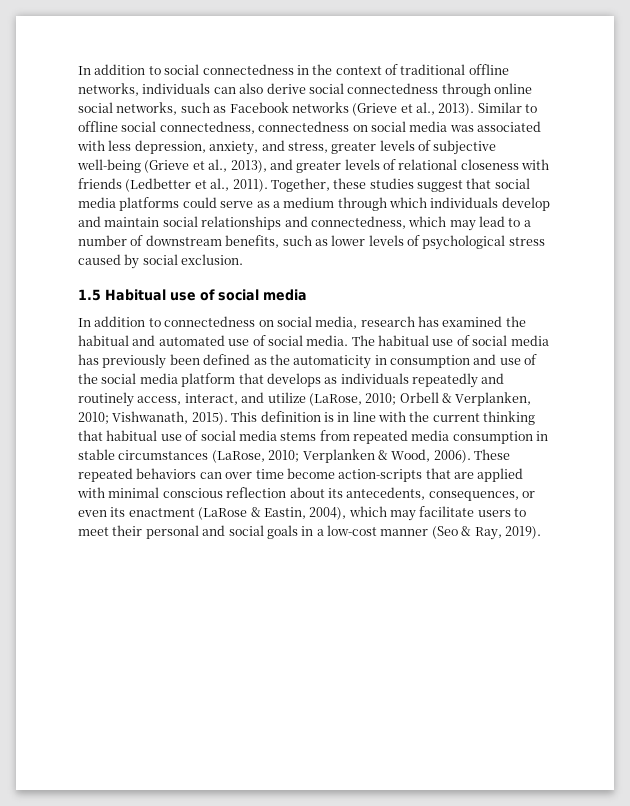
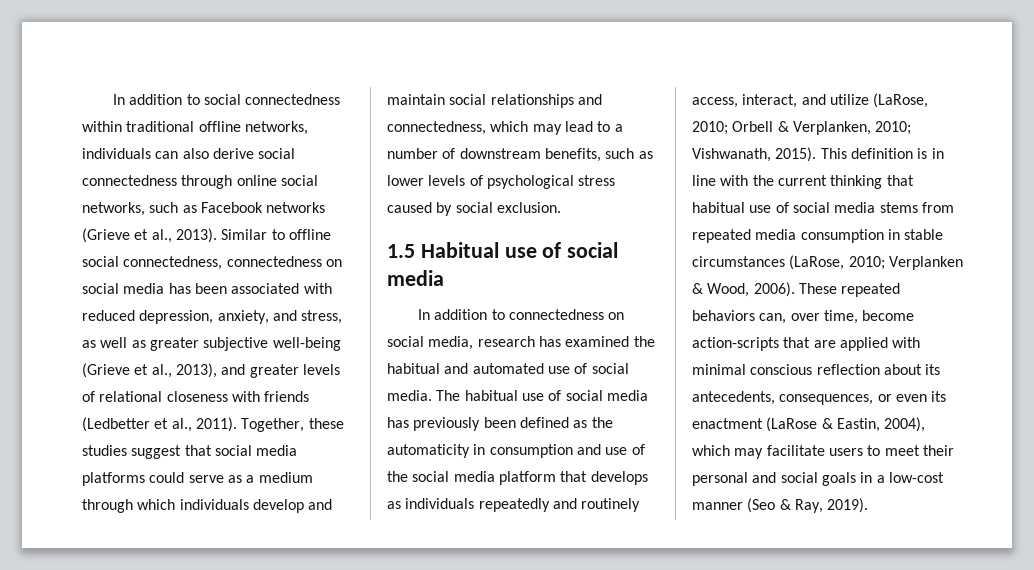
- In addition to social connectedness in the context of traditional offline networks, individuals can also derive social connectedness through online social networks, such as Facebook networks (Grieve et al., 2013).
+ In addition to social connectedness within traditional offline networks, individuals can also derive social connectedness through online social networks, such as Facebook networks (Grieve et al., 2013).
- Similar to offline social connectedness, connectedness on social media was associated with less depression, anxiety, and stress, greater levels of subjective well-being (Grieve et al., 2013), and greater levels of relational closeness with friends (Ledbetter et al., 2011).
+ Similar to offline social connectedness, connectedness on social media has been associated with reduced depression, anxiety, and stress, as well as greater subjective well-being (Grieve et al., 2013), and greater levels of relational closeness with friends (Ledbetter et al., 2011).
- These repeated behaviors can over time become action-scripts that are applied with minimal conscious reflection about its antecedents, consequences, or even its enactment (LaRose & Eastin, 2004), which may facilitate users to meet their personal and social goals in a low-cost manner (Seo & Ray, 2019).
+ These repeated behaviors can, over time, become action-scripts that are applied with minimal conscious reflection about its antecedents, consequences, or even its enactment (LaRose & Eastin, 2004), which may facilitate users to meet their personal and social goals in a low-cost manner (Seo & Ray, 2019).

